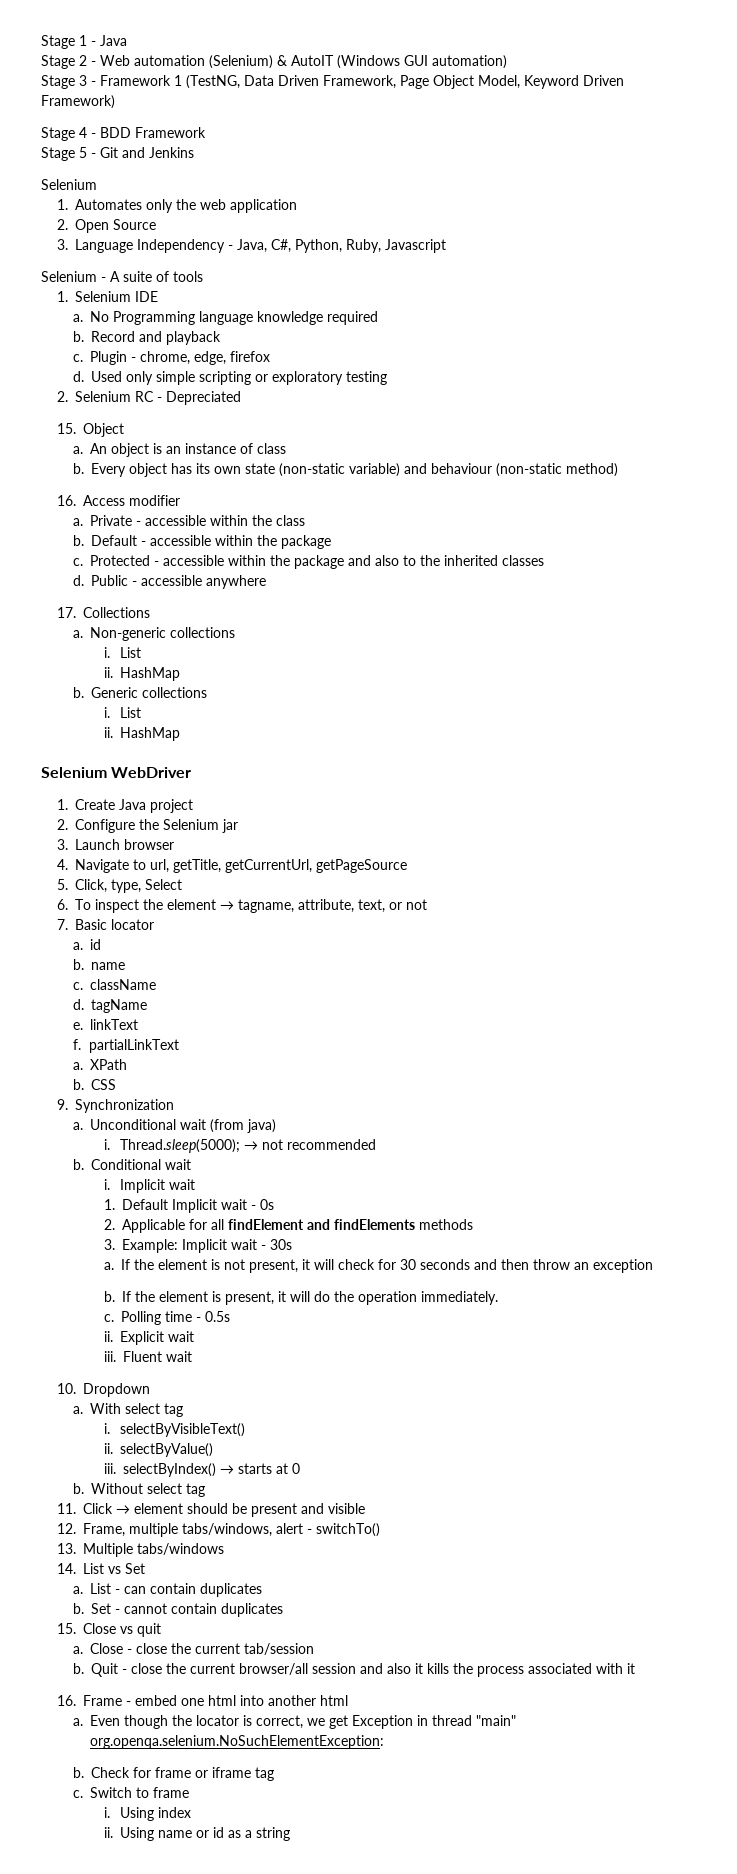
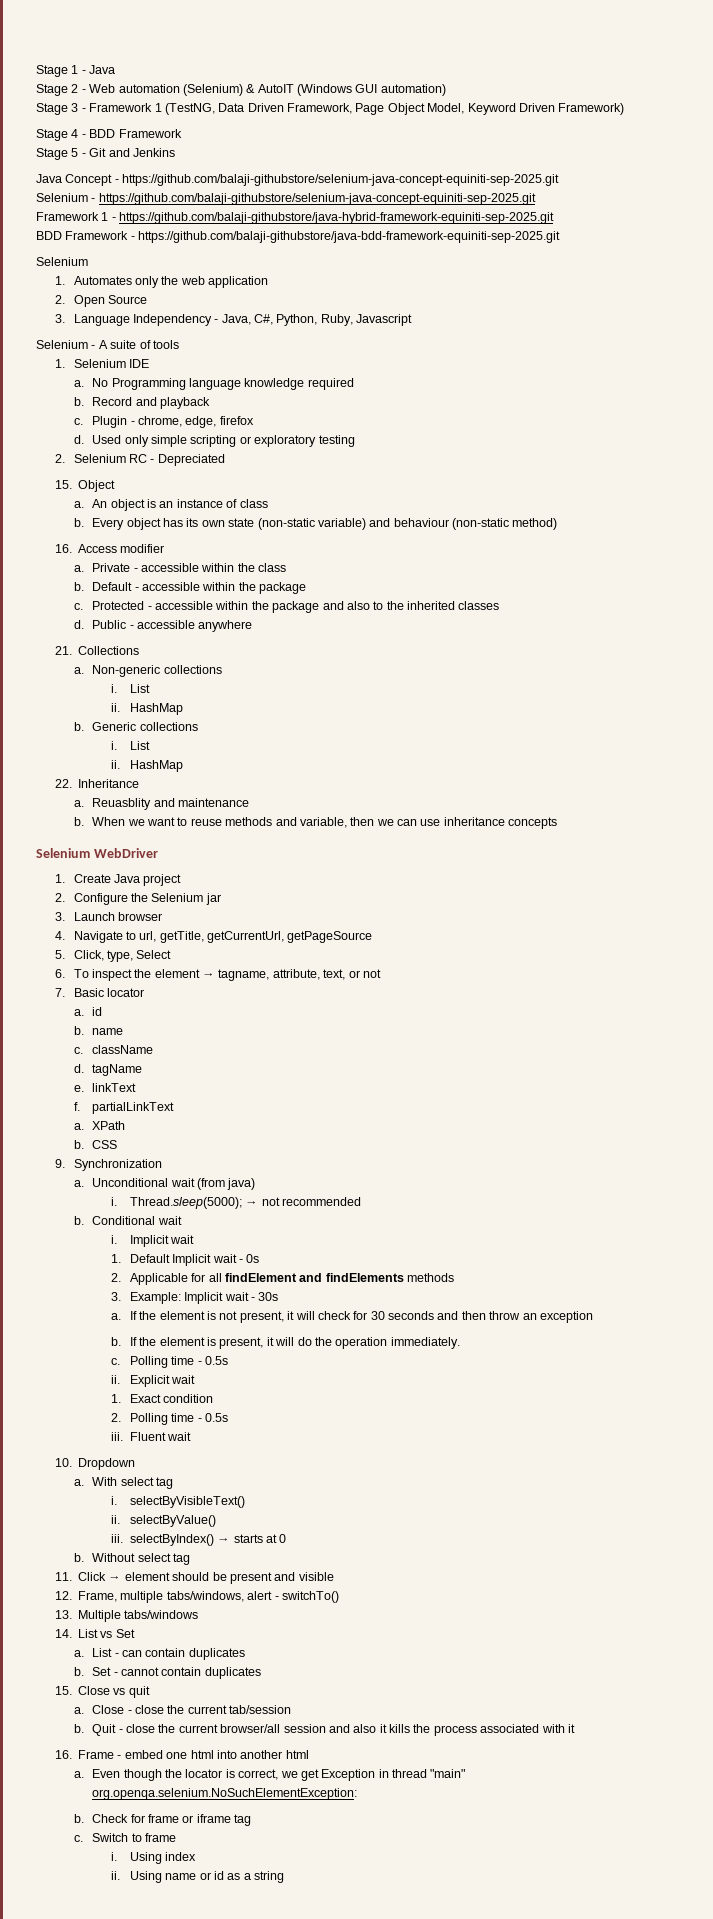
+ Java Concept - https://github.com/balaji-githubstore/selenium-java-concept-equiniti-sep-2025.git
+ Selenium - https://github.com/balaji-githubstore/selenium-java-concept-equiniti-sep-2025.git
+ Framework 1 - https://github.com/balaji-githubstore/java-hybrid-framework-equiniti-sep-2025.git
+ BDD Framework - https://github.com/balaji-githubstore/java-bdd-framework-equiniti-sep-2025.git
- 17. Collections
+ 21. Collections
+ 22. Inheritance
+ a. Reuasblity and maintenance
+ b. When we want to reuse methods and variable, then we can use inheritance concepts
+ 1. Exact condition
+ 2. Polling time - 0.5s

